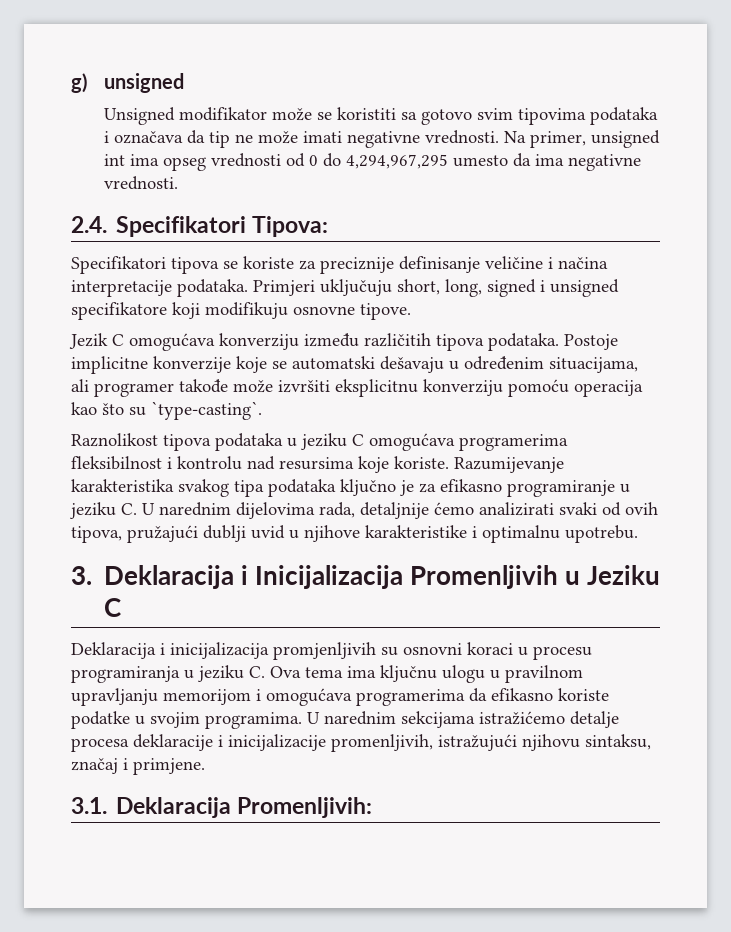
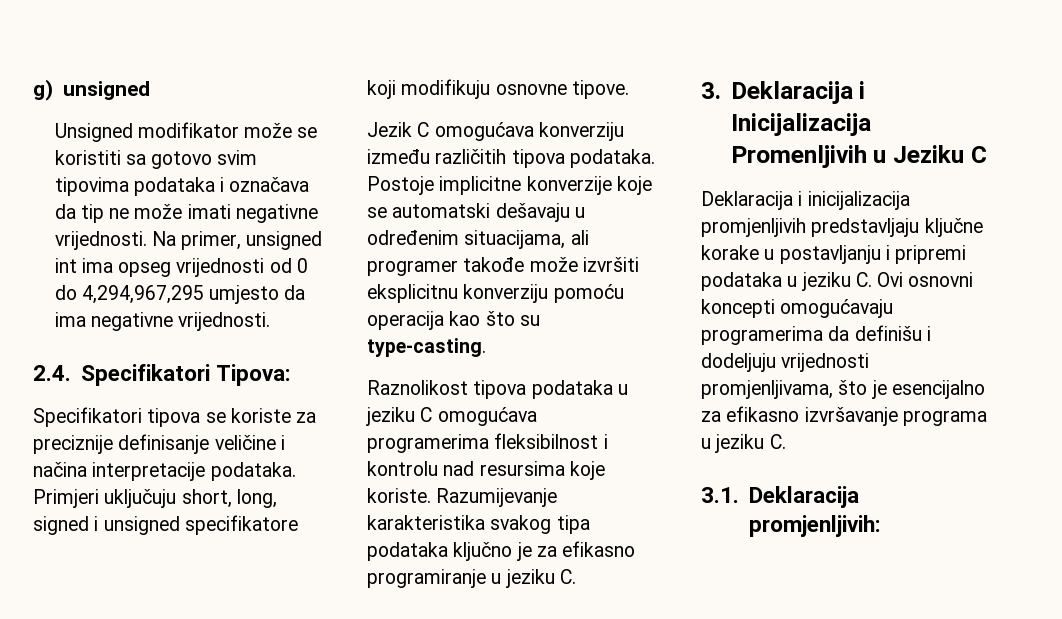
- Unsigned modifikator može se koristiti sa gotovo svim tipovima podataka i označava da tip ne može imati negativne vrednosti.
+ Unsigned modifikator može se koristiti sa gotovo svim tipovima podataka i označava da tip ne može imati negativne vrijednosti.
- Na primer, unsigned int ima opseg vrednosti od 0 do 4,294,967,295 umesto da ima negativne vrednosti.
+ Na primer, unsigned int ima opseg vrijednosti od 0 do 4,294,967,295 umjesto da ima negativne vrijednosti.
- Postoje implicitne konverzije koje se automatski dešavaju u određenim situacijama, ali programer takođe može izvršiti eksplicitnu konverziju pomoću operacija kao što su `type-casting`.
+ Postoje implicitne konverzije koje se automatski dešavaju u određenim situacijama, ali programer takođe može izvršiti eksplicitnu konverziju pomoću operacija kao što su type-casting.
- Razumijevanje karakteristika svakog tipa podataka ključno je za efikasno programiranje u jeziku C. U narednim dijelovima rada, detaljnije ćemo analizirati svaki od ovih tipova, pružajući dublji uvid u njihove karakteristike i optimalnu upotrebu.
+ Razumijevanje karakteristika svakog tipa podataka ključno je za efikasno programiranje u jeziku C.
- Deklaracija i inicijalizacija promjenljivih su osnovni koraci u procesu programiranja u jeziku C. Ova tema ima ključnu ulogu u pravilnom upravljanju memorijom i omogućava programerima da efikasno koriste podatke u svojim programima. U narednim sekcijama istražićemo detalje procesa deklaracije i inicijalizacije promenljivih, istražujući njihovu sintaksu, značaj i primjene.
+ Deklaracija i inicijalizacija promjenljivih predstavljaju ključne korake u postavljanju i pripremi podataka u jeziku C. Ovi osnovni koncepti omogućavaju programerima da definišu i dodeljuju vrijednosti promjenljivama, što je esencijalno za efikasno izvršavanje programa u jeziku C.
- 3.1. Deklaracija Promenljivih:
+ 3.1. Deklaracija promjenljivih:

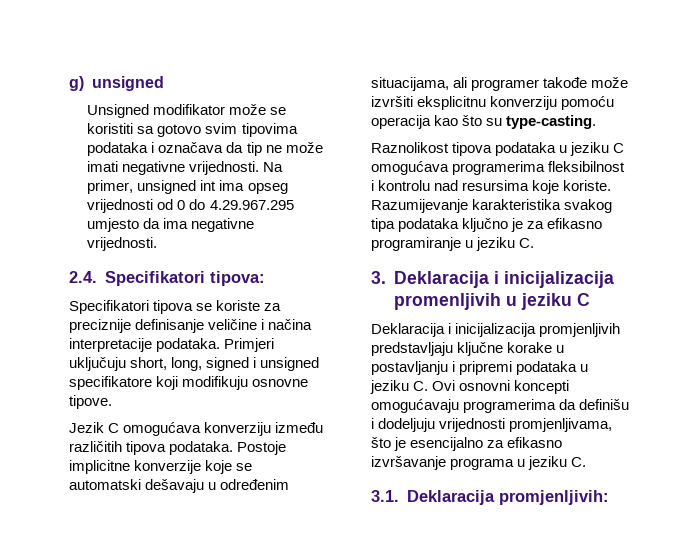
- Na primer, unsigned int ima opseg vrijednosti od 0 do 4,294,967,295 umjesto da ima negativne vrijednosti.
+ Na primer, unsigned int ima opseg vrijednosti od 0 do 4.29.967.295 umjesto da ima negativne vrijednosti.
- 2.4. Specifikatori Tipova:
+ 2.4. Specifikatori tipova:
- 3. Deklaracija i Inicijalizacija Promenljivih u Jeziku C
+ 3. Deklaracija i inicijalizacija promenljivih u jeziku C

